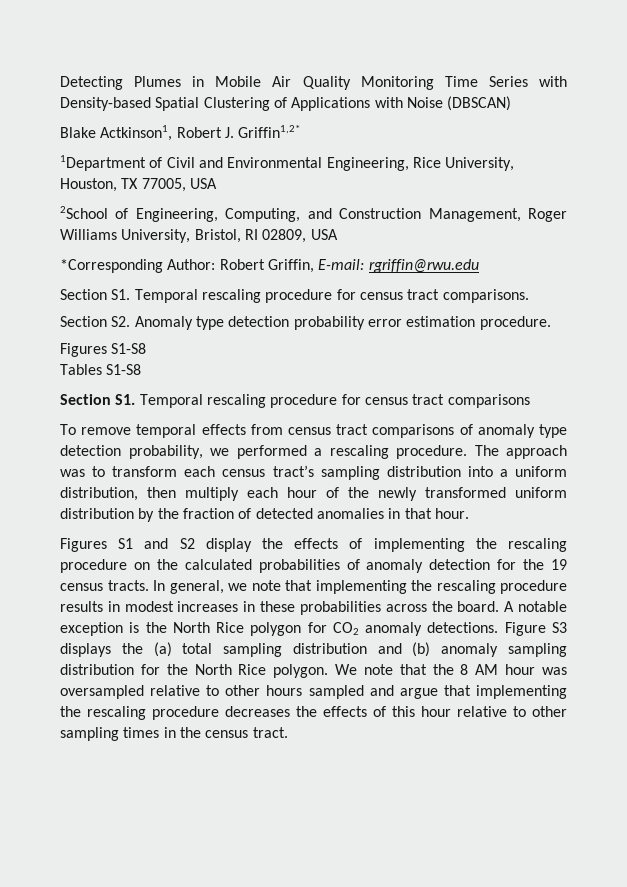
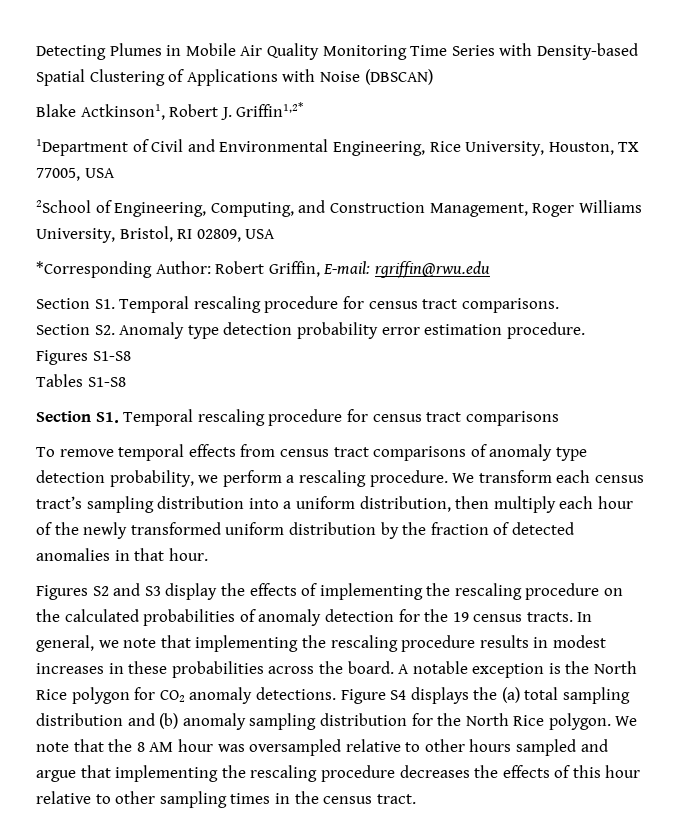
- To remove temporal effects from census tract comparisons of anomaly type detection probability, we performed a rescaling procedure.
+ To remove temporal effects from census tract comparisons of anomaly type detection probability, we perform a rescaling procedure.
- The approach was to transform each census tract’s sampling distribution into a uniform distribution, then multiply each hour of the newly transformed uniform distribution by the fraction of detected anomalies in that hour.
+ We transform each census tract’s sampling distribution into a uniform distribution, then multiply each hour of the newly transformed uniform distribution by the fraction of detected anomalies in that hour.
- Figures S1 and S2 display the effects of implementing the rescaling procedure on the calculated probabilities of anomaly detection for the 19 census tracts.
+ Figures S2 and S3 display the effects of implementing the rescaling procedure on the calculated probabilities of anomaly detection for the 19 census tracts.
- Figure S3 displays the (a) total sampling distribution and (b) anomaly sampling distribution for the North Rice polygon.
+ Figure S4 displays the (a) total sampling distribution and (b) anomaly sampling distribution for the North Rice polygon.

